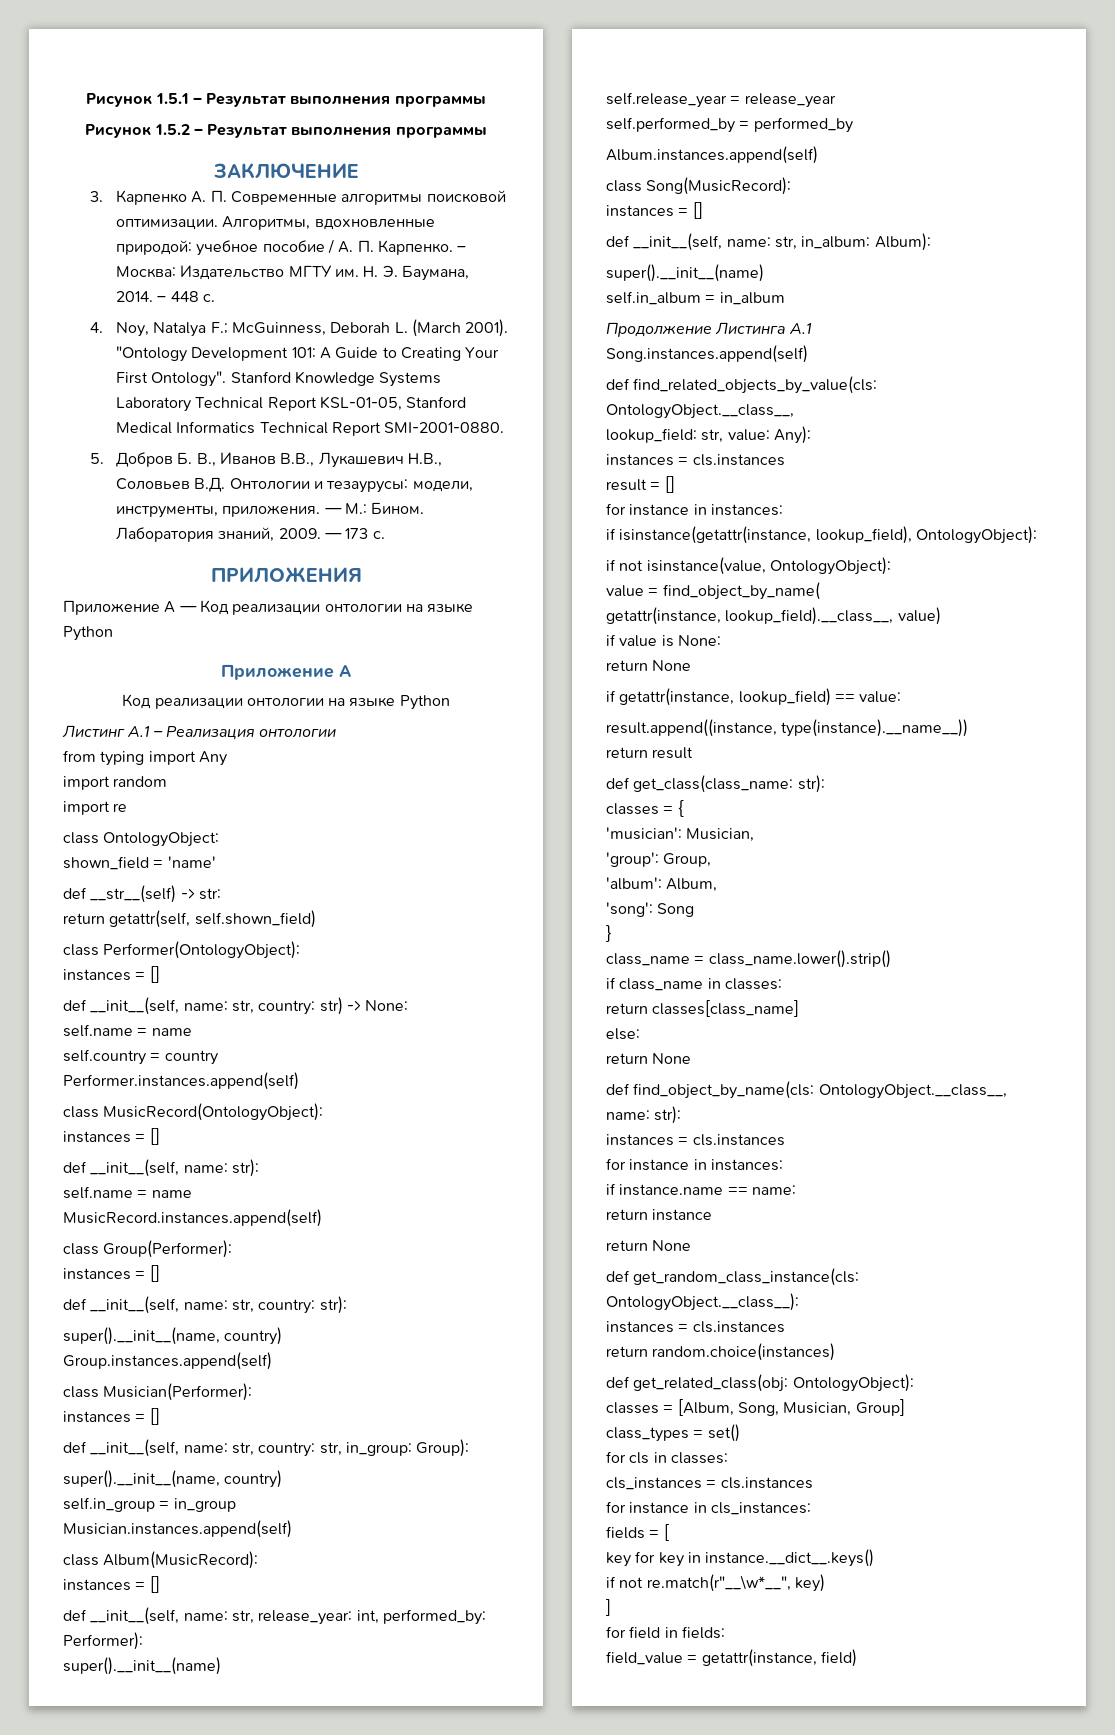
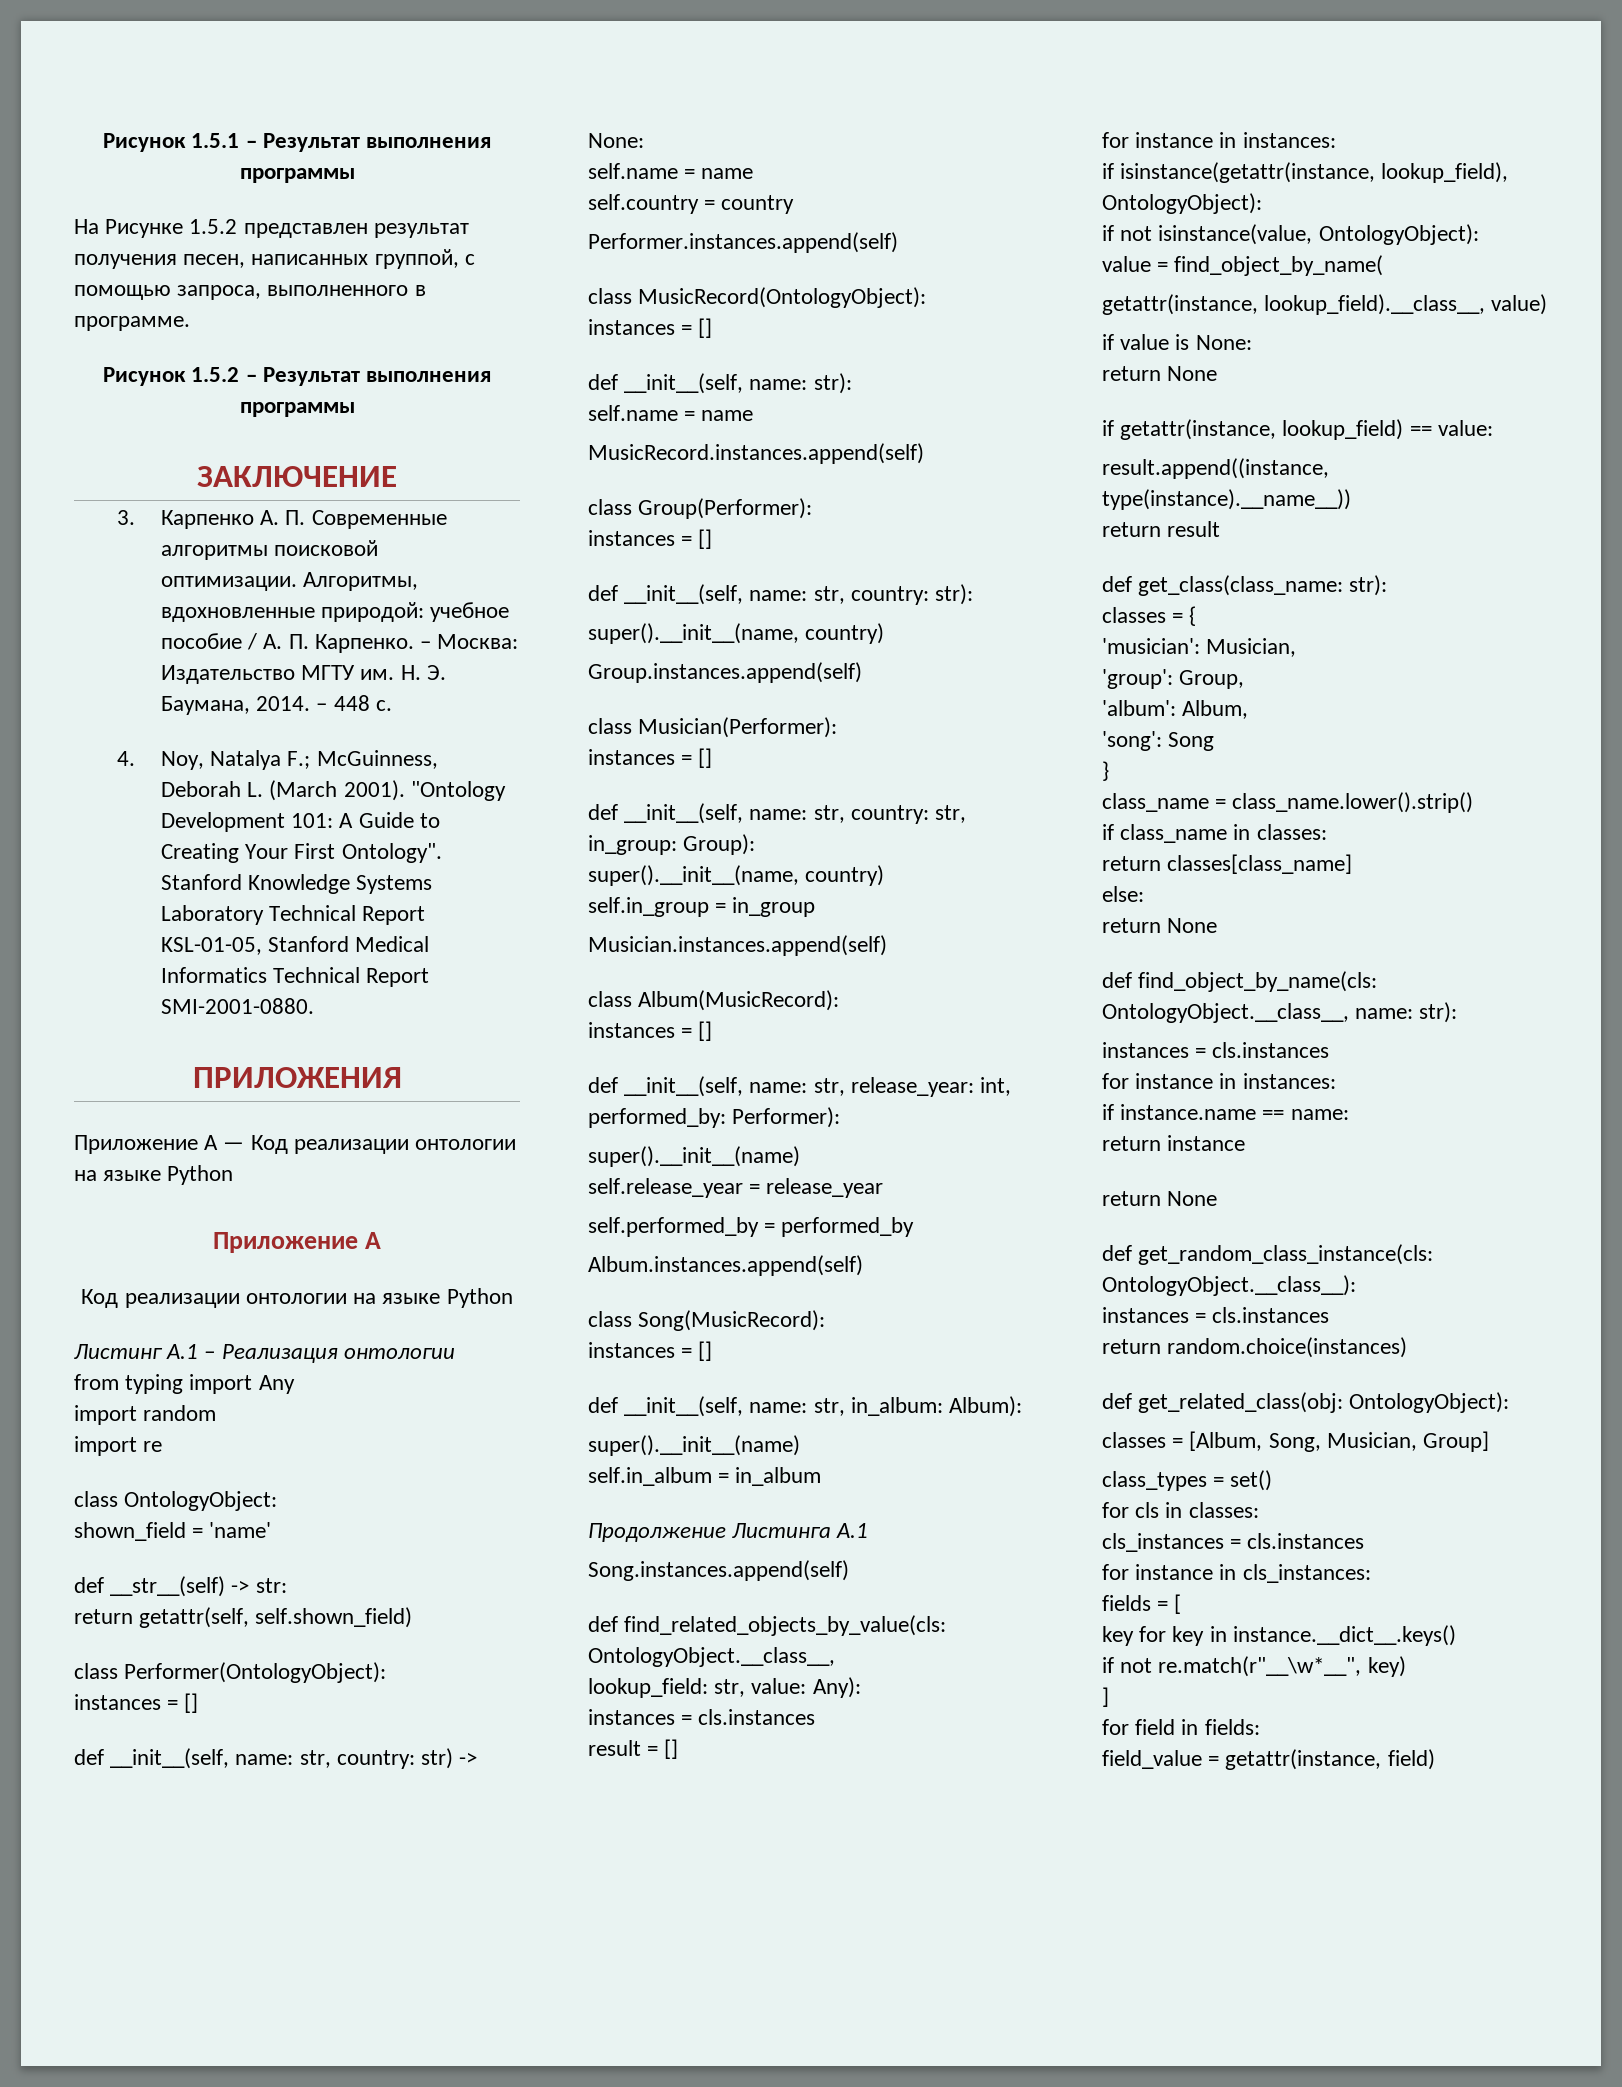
+ На Рисунке 1.5.2 представлен результат получения песен, написанных группой, с помощью запроса, выполненного в программе.
- 5. Добров Б. В., Иванов В.В., Лукашевич Н.В., Соловьев В.Д. Онтологии и тезаурусы: модели, инструменты, приложения. — М.: Бином. Лаборатория знаний, 2009. — 173 с.

